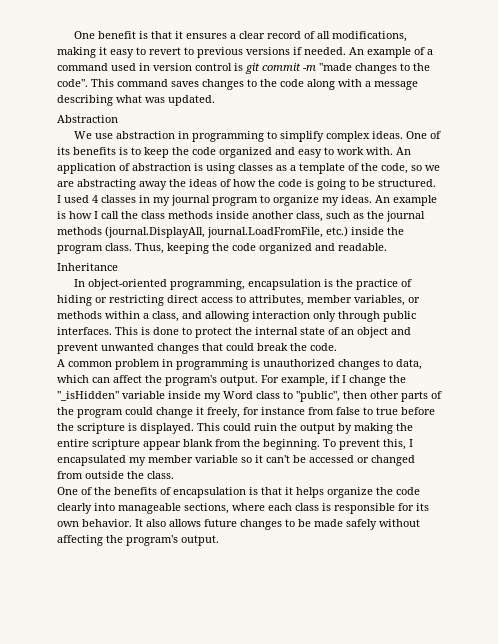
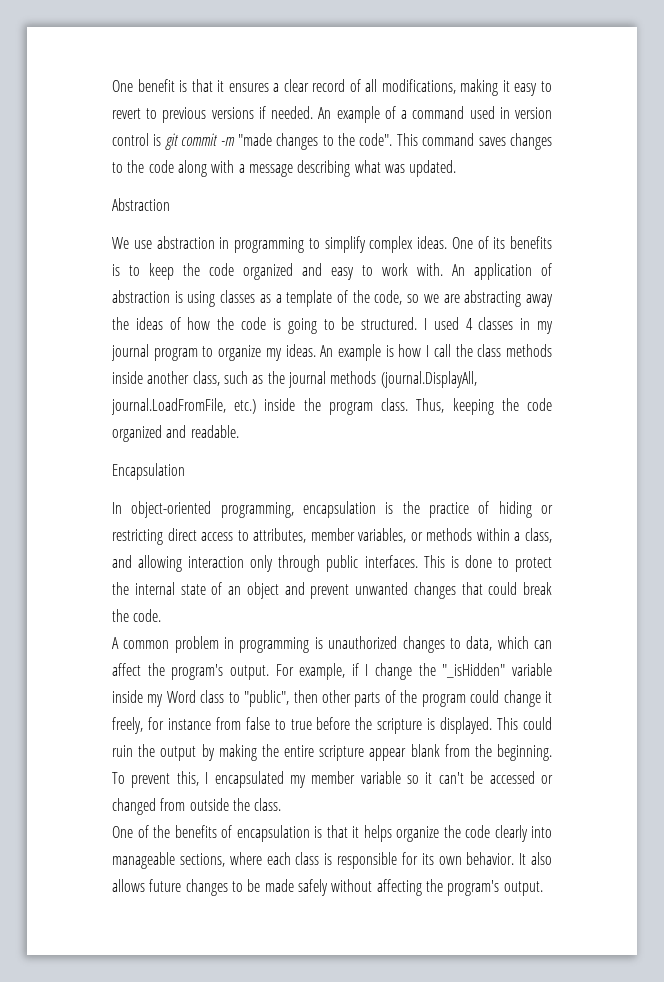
- Inheritance
+ Encapsulation

